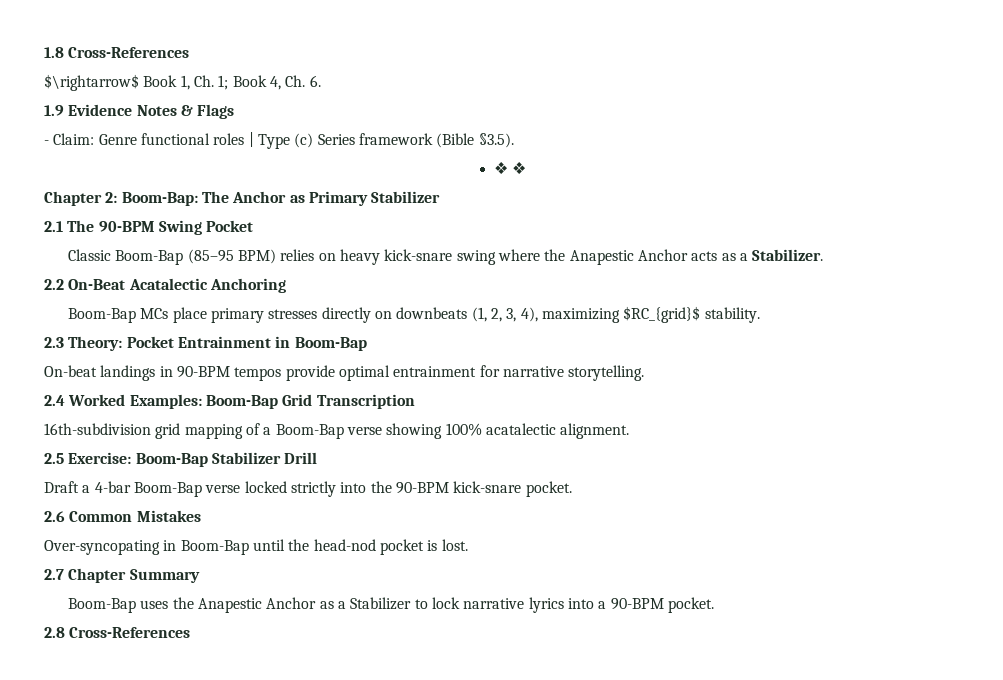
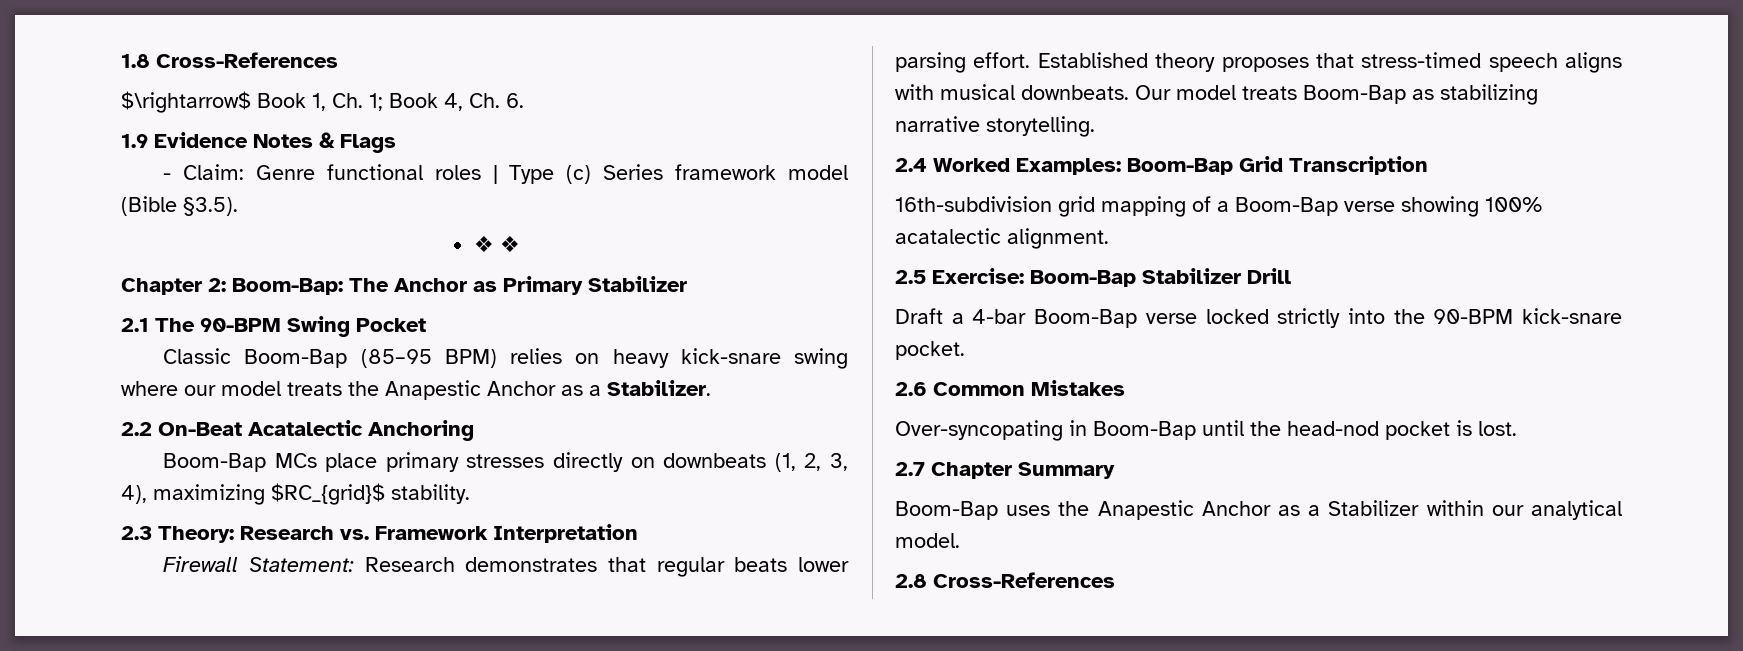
- - Claim: Genre functional roles | Type (c) Series framework (Bible §3.5).
+ - Claim: Genre functional roles | Type (c) Series framework model (Bible §3.5).
- Classic Boom-Bap (85–95 BPM) relies on heavy kick-snare swing where the Anapestic Anchor acts as a Stabilizer.
+ Classic Boom-Bap (85–95 BPM) relies on heavy kick-snare swing where our model treats the Anapestic Anchor as a Stabilizer.
- 2.3 Theory: Pocket Entrainment in Boom-Bap
- On-beat landings in 90-BPM tempos provide optimal entrainment for narrative storytelling.
+ 2.3 Theory: Research vs. Framework Interpretation
+ Firewall Statement: Research demonstrates that regular beats lower parsing effort. Established theory proposes that stress-timed speech aligns with musical downbeats. Our model treats Boom-Bap as stabilizing narrative storytelling.
- Boom-Bap uses the Anapestic Anchor as a Stabilizer to lock narrative lyrics into a 90-BPM pocket.
+ Boom-Bap uses the Anapestic Anchor as a Stabilizer within our analytical model.

